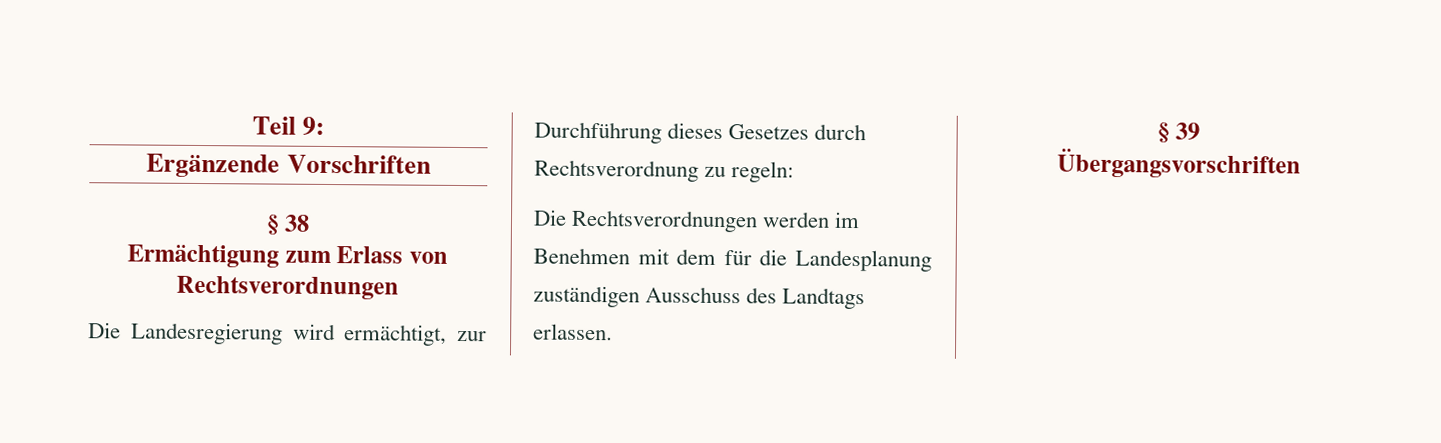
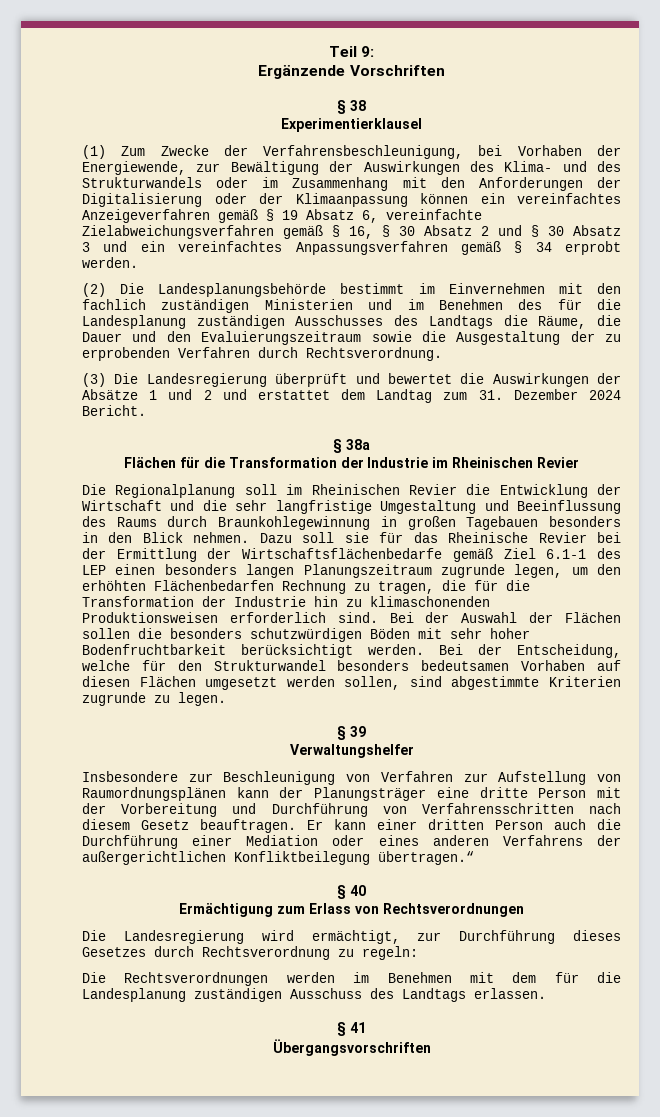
+ Experimentierklausel
+ (1) Zum Zwecke der Verfahrensbeschleunigung, bei Vorhaben der Energiewende, zur Bewältigung der Auswirkungen des Klima- und des Strukturwandels oder im Zusammenhang mit den Anforderungen der Digitalisierung oder der Klimaanpassung können ein vereinfachtes Anzeigeverfahren gemäß § 19 Absatz 6, vereinfachte Zielabweichungsverfahren gemäß § 16, § 30 Absatz 2 und § 30 Absatz 3 und ein vereinfachtes Anpassungsverfahren gemäß § 34 erprobt werden.
+ (2) Die Landesplanungsbehörde bestimmt im Einvernehmen mit den fachlich zuständigen Ministerien und im Benehmen des für die Landesplanung zuständigen Ausschusses des Landtags die Räume, die Dauer und den Evaluierungszeitraum sowie die Ausgestaltung der zu erprobenden Verfahren durch Rechtsverordnung.
+ (3) Die Landesregierung überprüft und bewertet die Auswirkungen der Absätze 1 und 2 und erstattet dem Landtag zum 31. Dezember 2024 Bericht.
+ § 38a
+ Flächen für die Transformation der Industrie im Rheinischen Revier
+ Die Regionalplanung soll im Rheinischen Revier die Entwicklung der Wirtschaft und die sehr langfristige Umgestaltung und Beeinflussung des Raums durch Braunkohlegewinnung in großen Tagebauen besonders in den Blick nehmen. Dazu soll sie für das Rheinische Revier bei der Ermittlung der Wirtschaftsflächenbedarfe gemäß Ziel 6.1-1 des LEP einen besonders langen Planungszeitraum zugrunde legen, um den erhöhten Flächenbedarfen Rechnung zu tragen, die für die Transformation der Industrie hin zu klimaschonenden Produktionsweisen erforderlich sind. Bei der Auswahl der Flächen sollen die besonders schutzwürdigen Böden mit sehr hoher Bodenfruchtbarkeit berücksichtigt werden. Bei der Entscheidung, welche für den Strukturwandel besonders bedeutsamen Vorhaben auf diesen Flächen umgesetzt werden sollen, sind abgestimmte Kriterien zugrunde zu legen.
+ § 39
+ Verwaltungshelfer
+ Insbesondere zur Beschleunigung von Verfahren zur Aufstellung von Raumordnungsplänen kann der Planungsträger eine dritte Person mit der Vorbereitung und Durchführung von Verfahrensschritten nach diesem Gesetz beauftragen. Er kann einer dritten Person auch die Durchführung einer Mediation oder eines anderen Verfahrens der außergerichtlichen Konfliktbeilegung übertragen.“
+ § 40
- § 39
+ § 41

